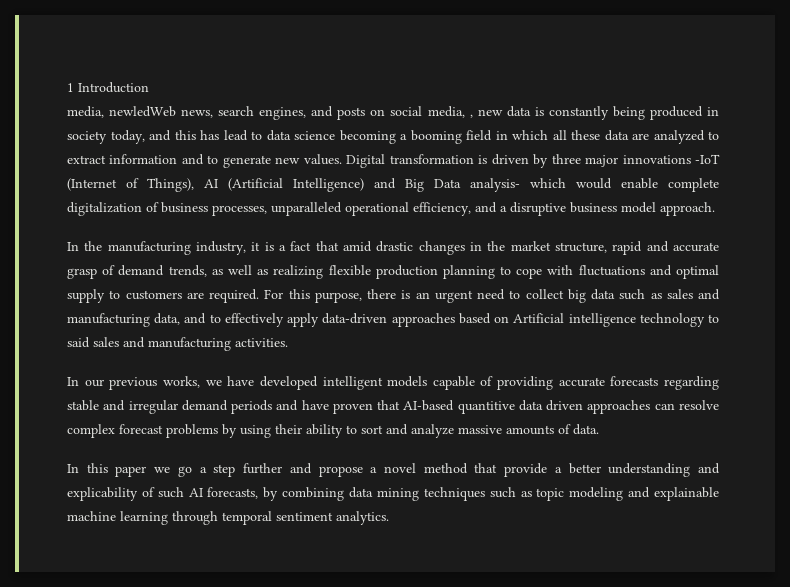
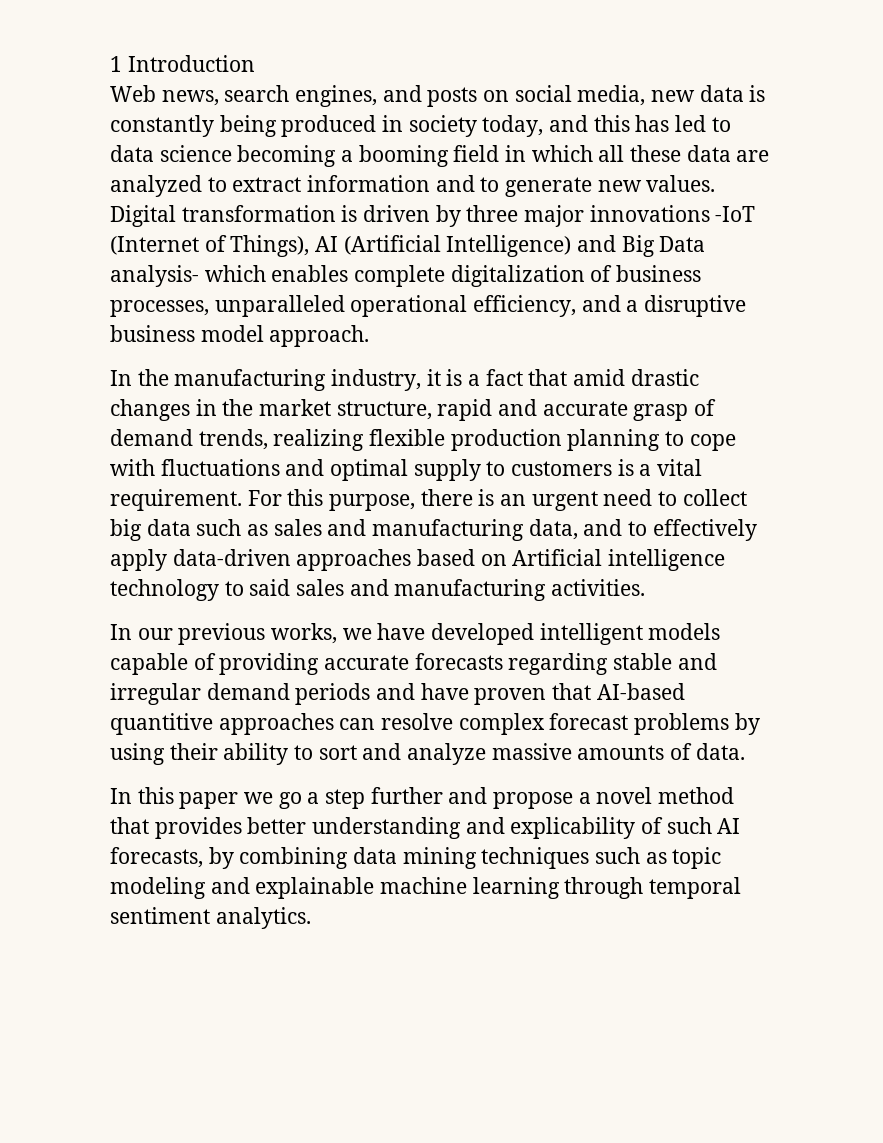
- media, newledWeb news, search engines, and posts on social media, , new data is constantly being produced in society today, and this has lead to data science becoming a booming field in which all these data are analyzed to extract information and to generate new values.
+ Web news, search engines, and posts on social media, new data is constantly being produced in society today, and this has led to data science becoming a booming field in which all these data are analyzed to extract information and to generate new values.
- Digital transformation is driven by three major innovations -IoT (Internet of Things), AI (Artificial Intelligence) and Big Data analysis- which would enable complete digitalization of business processes, unparalleled operational efficiency, and a disruptive business model approach.
+ Digital transformation is driven by three major innovations -IoT (Internet of Things), AI (Artificial Intelligence) and Big Data analysis- which enables complete digitalization of business processes, unparalleled operational efficiency, and a disruptive business model approach.
- In the manufacturing industry, it is a fact that amid drastic changes in the market structure, rapid and accurate grasp of demand trends, as well as realizing flexible production planning to cope with fluctuations and optimal supply to customers are required.
+ In the manufacturing industry, it is a fact that amid drastic changes in the market structure, rapid and accurate grasp of demand trends, realizing flexible production planning to cope with fluctuations and optimal supply to customers is a vital requirement.
- In our previous works, we have developed intelligent models capable of providing accurate forecasts regarding stable and irregular demand periods and have proven that AI-based quantitive data driven approaches can resolve complex forecast problems by using their ability to sort and analyze massive amounts of data.
+ In our previous works, we have developed intelligent models capable of providing accurate forecasts regarding stable and irregular demand periods and have proven that AI-based quantitive approaches can resolve complex forecast problems by using their ability to sort and analyze massive amounts of data.
- In this paper we go a step further and propose a novel method that provide a better understanding and explicability of such AI forecasts, by combining data mining techniques such as topic modeling and explainable machine learning through temporal sentiment analytics.
+ In this paper we go a step further and propose a novel method that provides better understanding and explicability of such AI forecasts, by combining data mining techniques such as topic modeling and explainable machine learning through temporal sentiment analytics.

